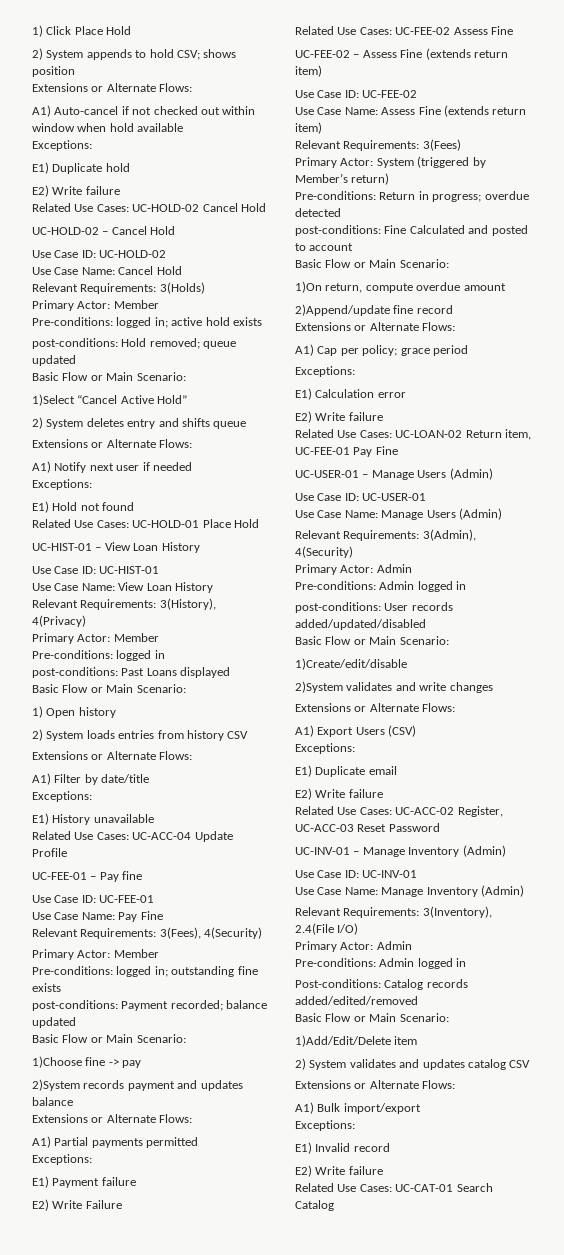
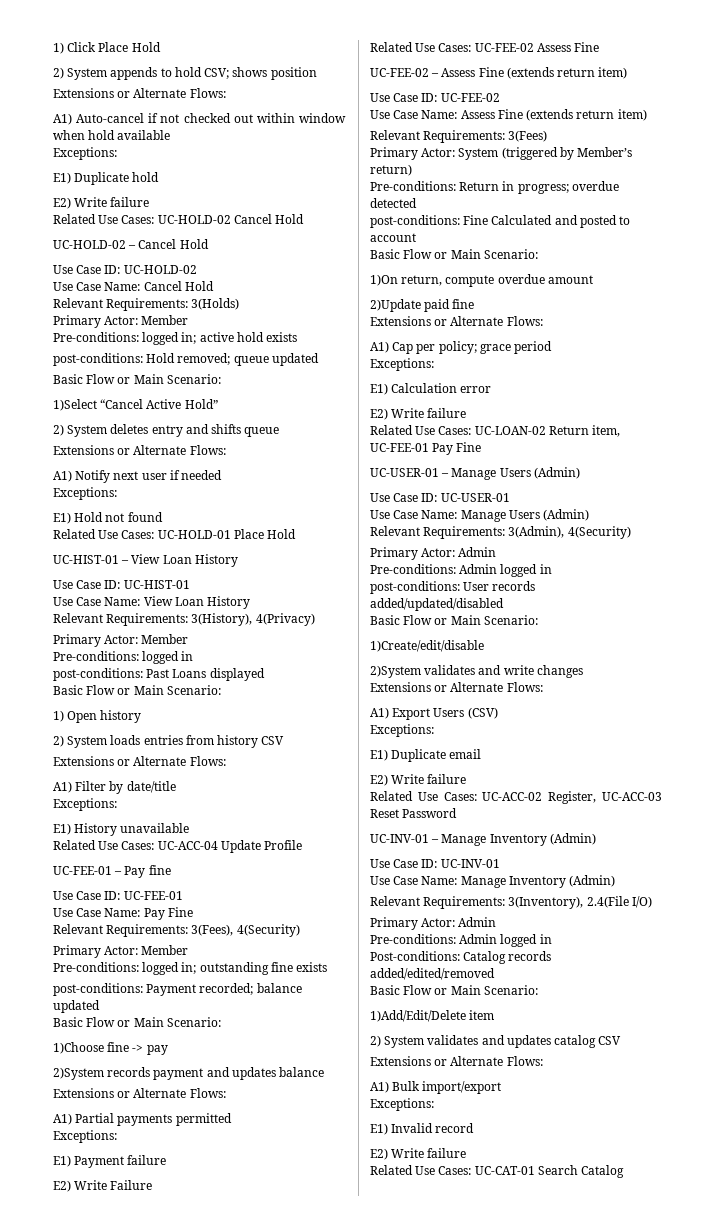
- 2)Append/update fine record
+ 2)Update paid fine

